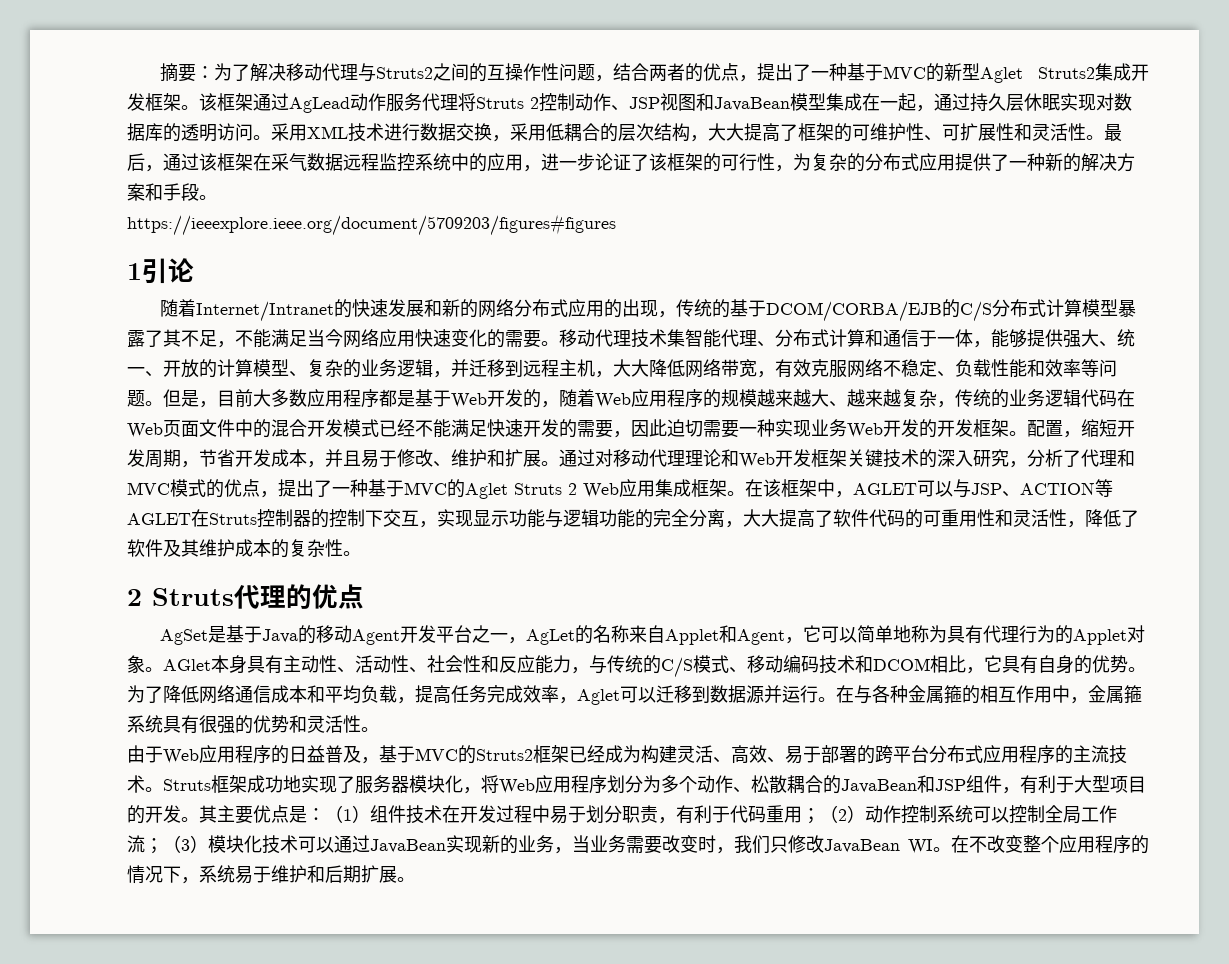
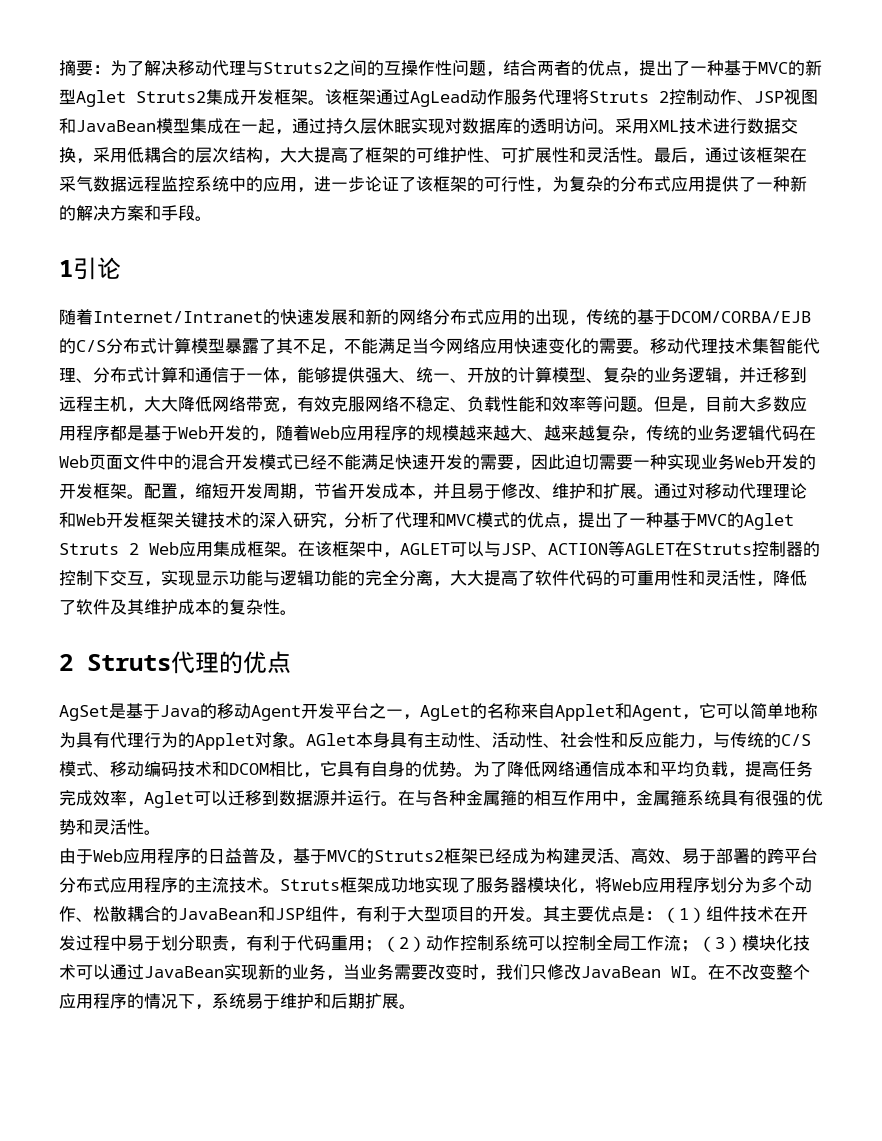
- https://ieeexplore.ieee.org/document/5709203/figures#figures

